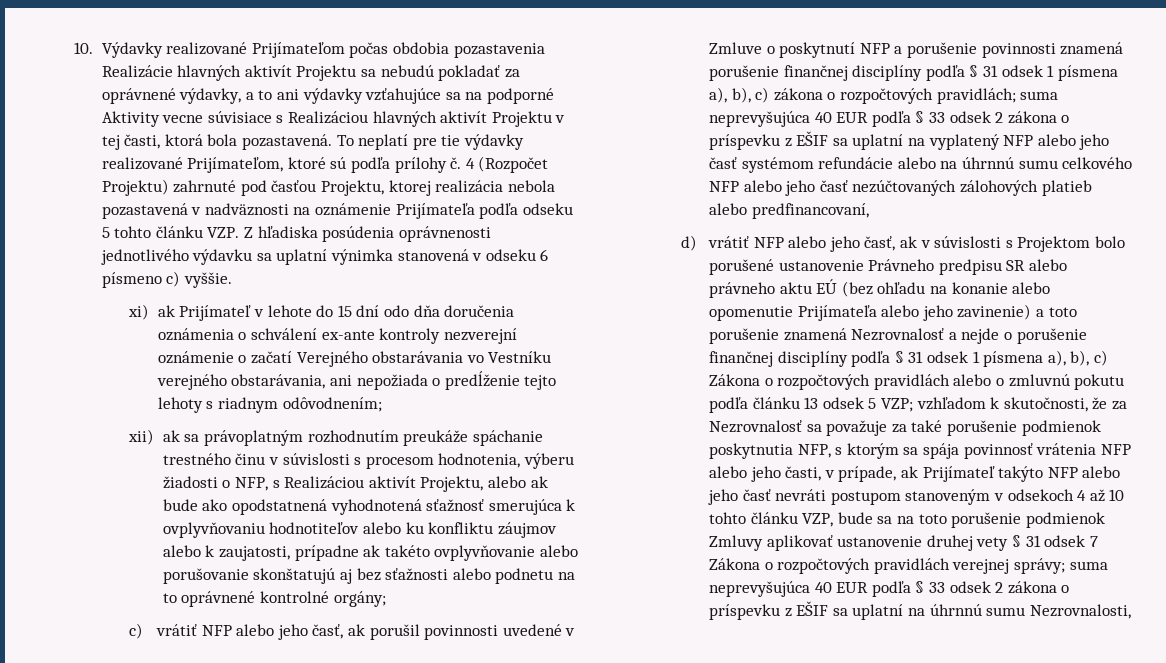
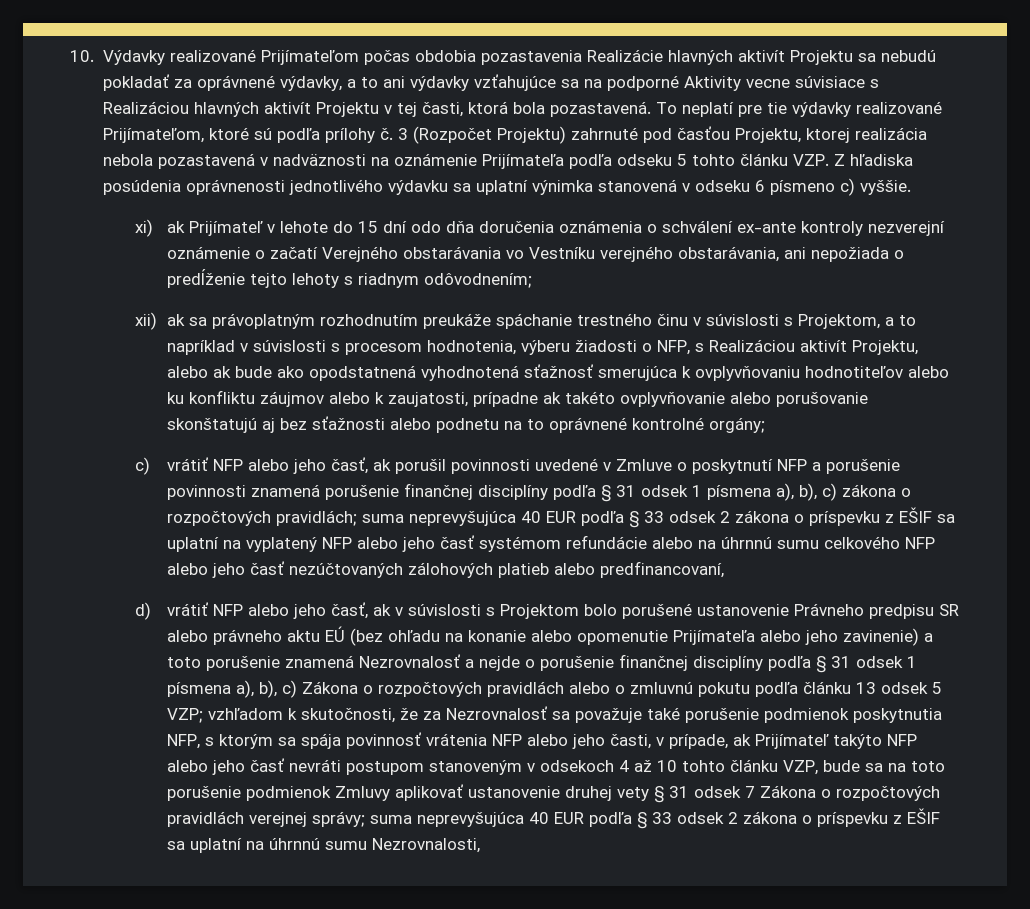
- 4 (Rozpočet Projektu) zahrnuté pod časťou Projektu, ktorej realizácia nebola pozastavená v nadväznosti na oznámenie Prijímateľa podľa odseku 5 tohto článku VZP. Z hľadiska posúdenia oprávnenosti jednotlivého výdavku sa uplatní výnimka stanovená v odseku 6 písmeno c) vyššie.
+ 3 (Rozpočet Projektu) zahrnuté pod časťou Projektu, ktorej realizácia nebola pozastavená v nadväznosti na oznámenie Prijímateľa podľa odseku 5 tohto článku VZP. Z hľadiska posúdenia oprávnenosti jednotlivého výdavku sa uplatní výnimka stanovená v odseku 6 písmeno c) vyššie.
- xii) ak sa právoplatným rozhodnutím preukáže spáchanie trestného činu v súvislosti s procesom hodnotenia, výberu žiadosti o NFP, s Realizáciou aktivít Projektu, alebo ak bude ako opodstatnená vyhodnotená sťažnosť smerujúca k ovplyvňovaniu hodnotiteľov alebo ku konfliktu záujmov alebo k zaujatosti, prípadne ak takéto ovplyvňovanie alebo porušovanie skonštatujú aj bez sťažnosti alebo podnetu na to oprávnené kontrolné orgány;
+ xii) ak sa právoplatným rozhodnutím preukáže spáchanie trestného činu v súvislosti s Projektom, a to napríklad v súvislosti s procesom hodnotenia, výberu žiadosti o NFP, s Realizáciou aktivít Projektu, alebo ak bude ako opodstatnená vyhodnotená sťažnosť smerujúca k ovplyvňovaniu hodnotiteľov alebo ku konfliktu záujmov alebo k zaujatosti, prípadne ak takéto ovplyvňovanie alebo porušovanie skonštatujú aj bez sťažnosti alebo podnetu na to oprávnené kontrolné orgány;
- vzhľadom k skutočnosti, že za Nezrovnalosť sa považuje za také porušenie podmienok poskytnutia NFP, s ktorým sa spája povinnosť vrátenia NFP alebo jeho časti, v prípade, ak Prijímateľ takýto NFP alebo jeho časť nevráti postupom stanoveným v odsekoch 4 až 10 tohto článku VZP, bude sa na toto porušenie podmienok Zmluvy aplikovať ustanovenie druhej vety § 31 odsek 7 Zákona o rozpočtových pravidlách verejnej správy;
+ vzhľadom k skutočnosti, že za Nezrovnalosť sa považuje také porušenie podmienok poskytnutia NFP, s ktorým sa spája povinnosť vrátenia NFP alebo jeho časti, v prípade, ak Prijímateľ takýto NFP alebo jeho časť nevráti postupom stanoveným v odsekoch 4 až 10 tohto článku VZP, bude sa na toto porušenie podmienok Zmluvy aplikovať ustanovenie druhej vety § 31 odsek 7 Zákona o rozpočtových pravidlách verejnej správy;

